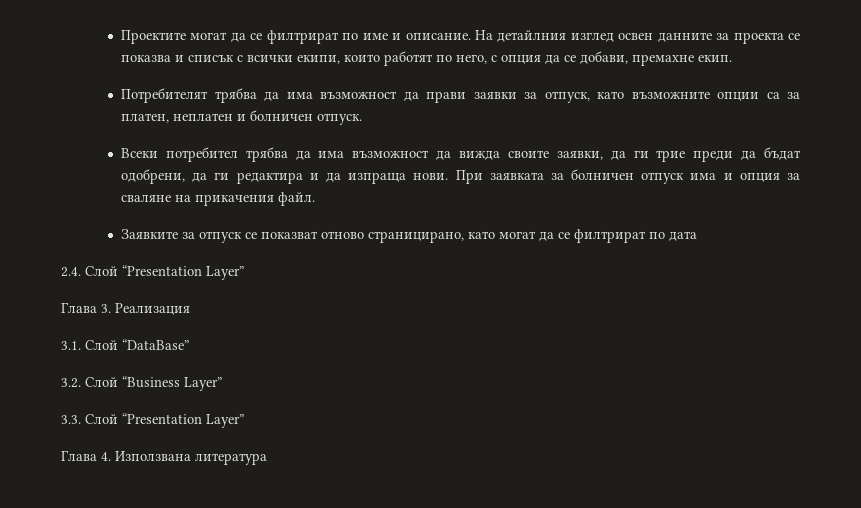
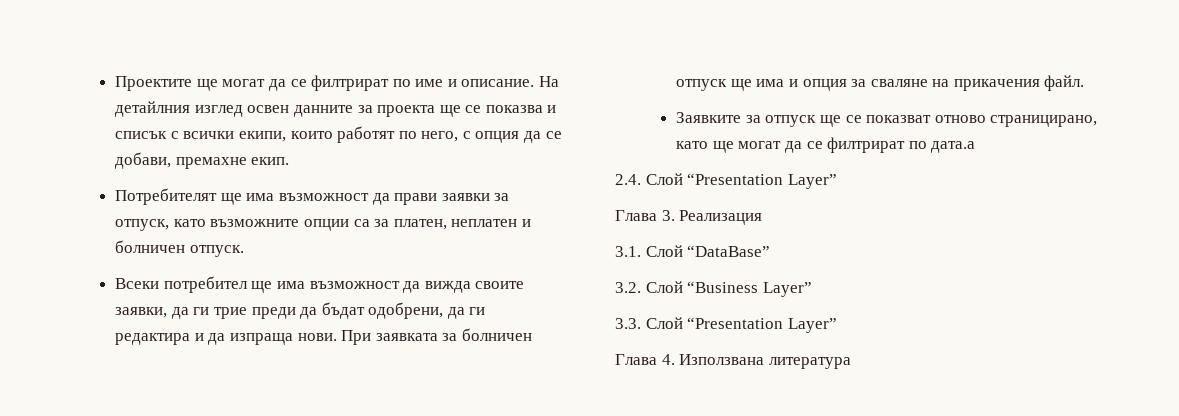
- Проектите могат да се филтрират по име и описание.
+ Проектите ще могат да се филтрират по име и описание.
- На детайлния изглед освен данните за проекта се показва и списък с всички екипи, които работят по него, с опция да се добави, премахне екип.
+ На детайлния изглед освен данните за проекта ще се показва и списък с всички екипи, които работят по него, с опция да се добави, премахне екип.
- Потребителят трябва да има възможност да прави заявки за отпуск, като възможните опции са за платен, неплатен и болничен отпуск.
+ Потребителят ще има възможност да прави заявки за отпуск, като възможните опции са за платен, неплатен и болничен отпуск.
- Всеки потребител трябва да има възможност да вижда своите заявки, да ги трие преди да бъдат одобрени, да ги редактира и да изпраща нови.
+ Всеки потребител ще има възможност да вижда своите заявки, да ги трие преди да бъдат одобрени, да ги редактира и да изпраща нови.
- При заявката за болничен отпуск има и опция за сваляне на прикачения файл.
+ При заявката за болничен отпуск ще има и опция за сваляне на прикачения файл.
- Заявките за отпуск се показват отново страницирано, като могат да се филтрират по дата
+ Заявките за отпуск ще се показват отново страницирано, като ще могат да се филтрират по дата.а

